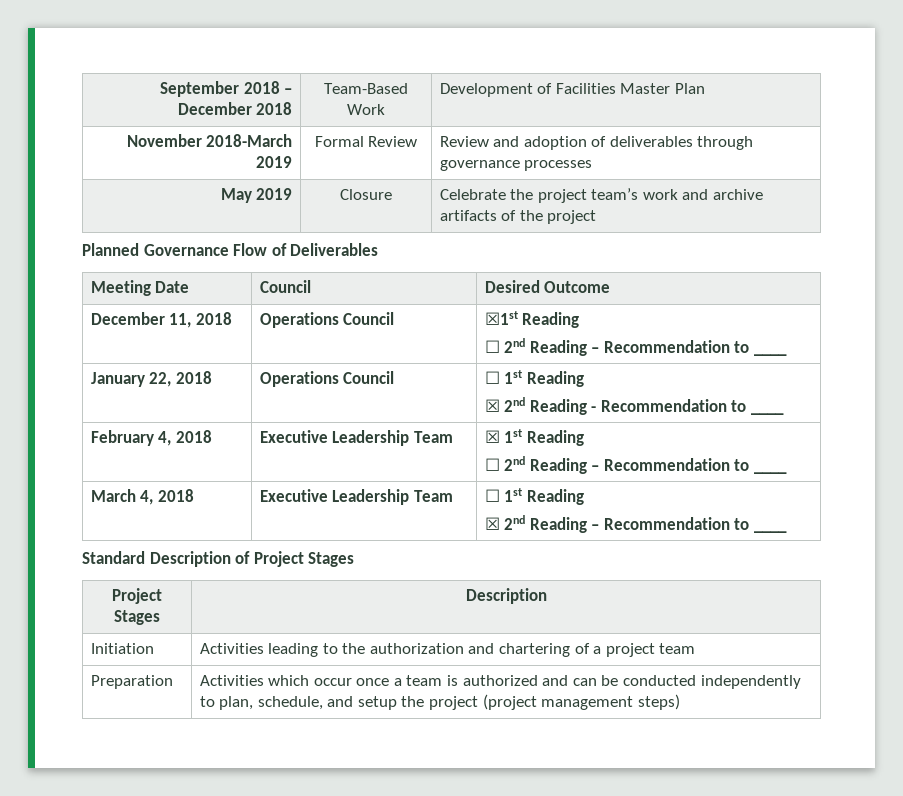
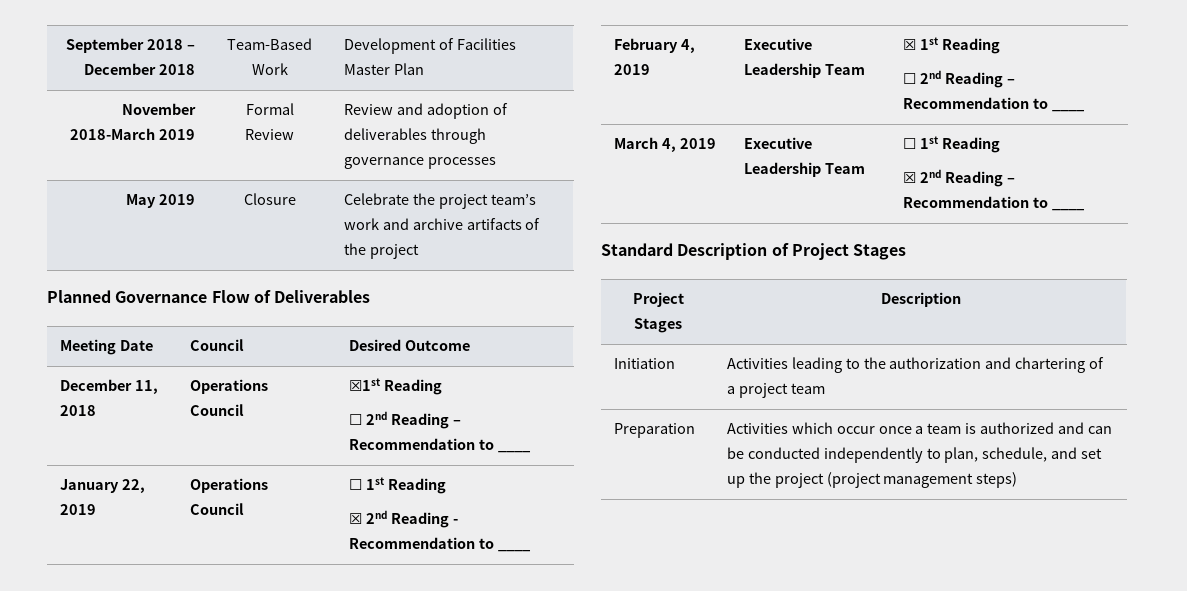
- January 22, 2018 | Operations Council | ☐ 1st Reading
+ January 22, 2019 | Operations Council | ☐ 1st Reading
- February 4, 2018 | Executive Leadership Team | ☒ 1st Reading
+ February 4, 2019 | Executive Leadership Team | ☒ 1st Reading
- March 4, 2018 | Executive Leadership Team | ☐ 1st Reading
+ March 4, 2019 | Executive Leadership Team | ☐ 1st Reading
- Preparation | Activities which occur once a team is authorized and can be conducted independently to plan, schedule, and setup the project (project management steps)
+ Preparation | Activities which occur once a team is authorized and can be conducted independently to plan, schedule, and set up the project (project management steps)

